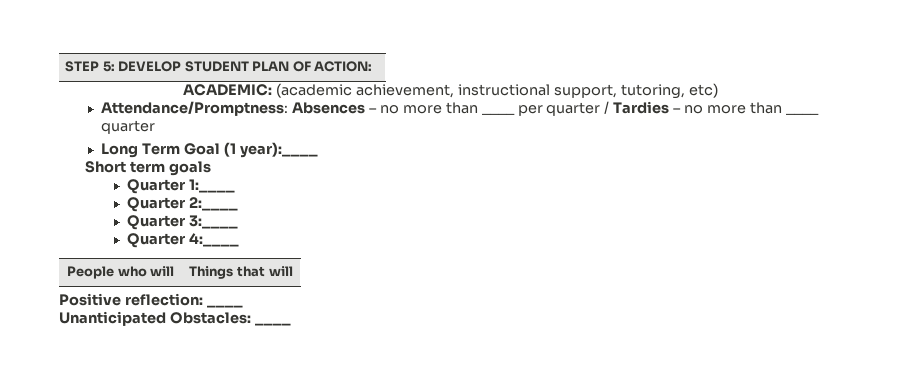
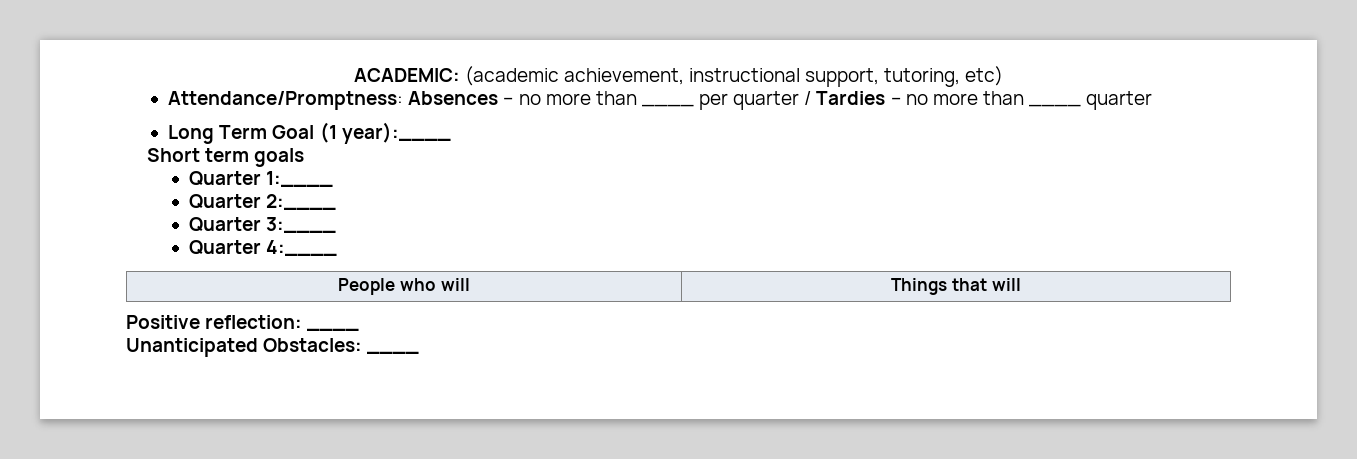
- STEP 5: DEVELOP STUDENT PLAN OF ACTION:

